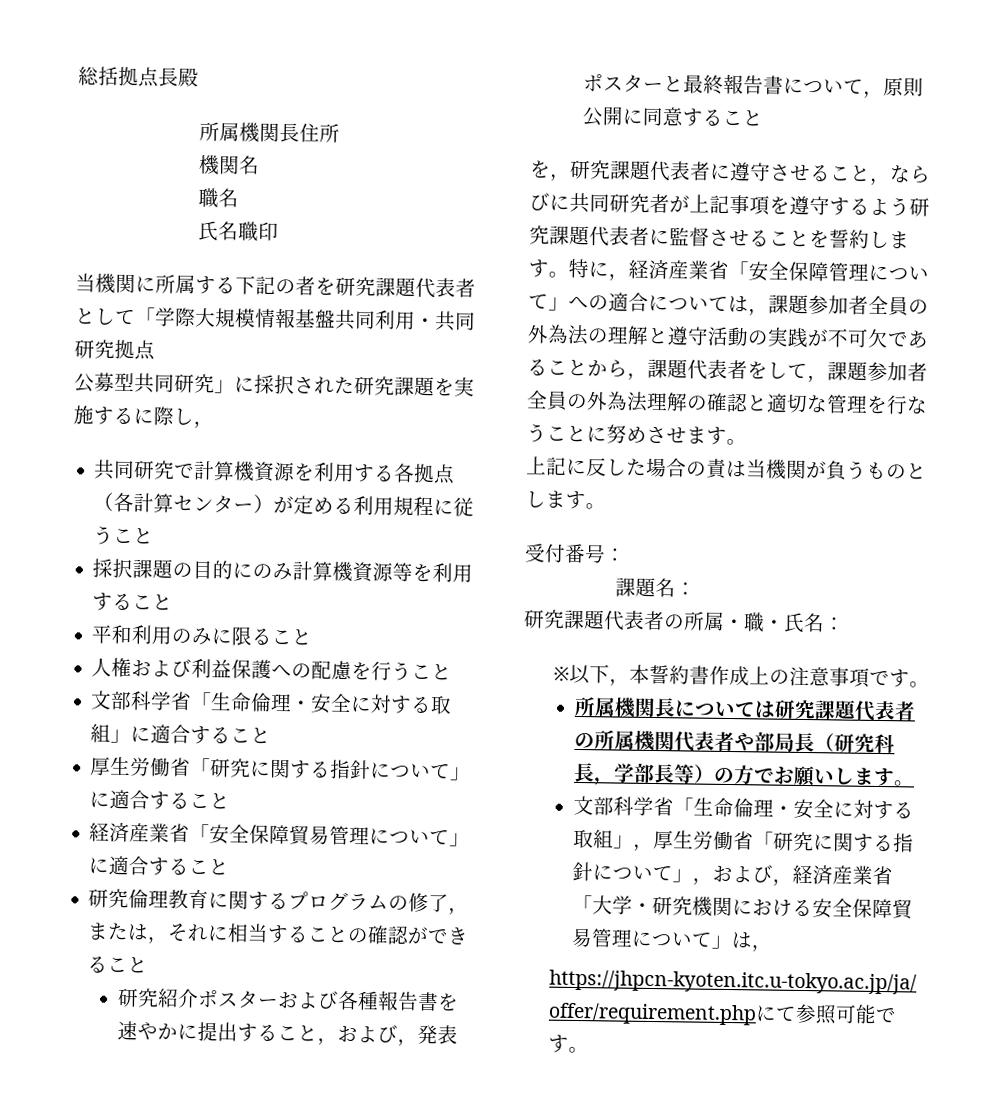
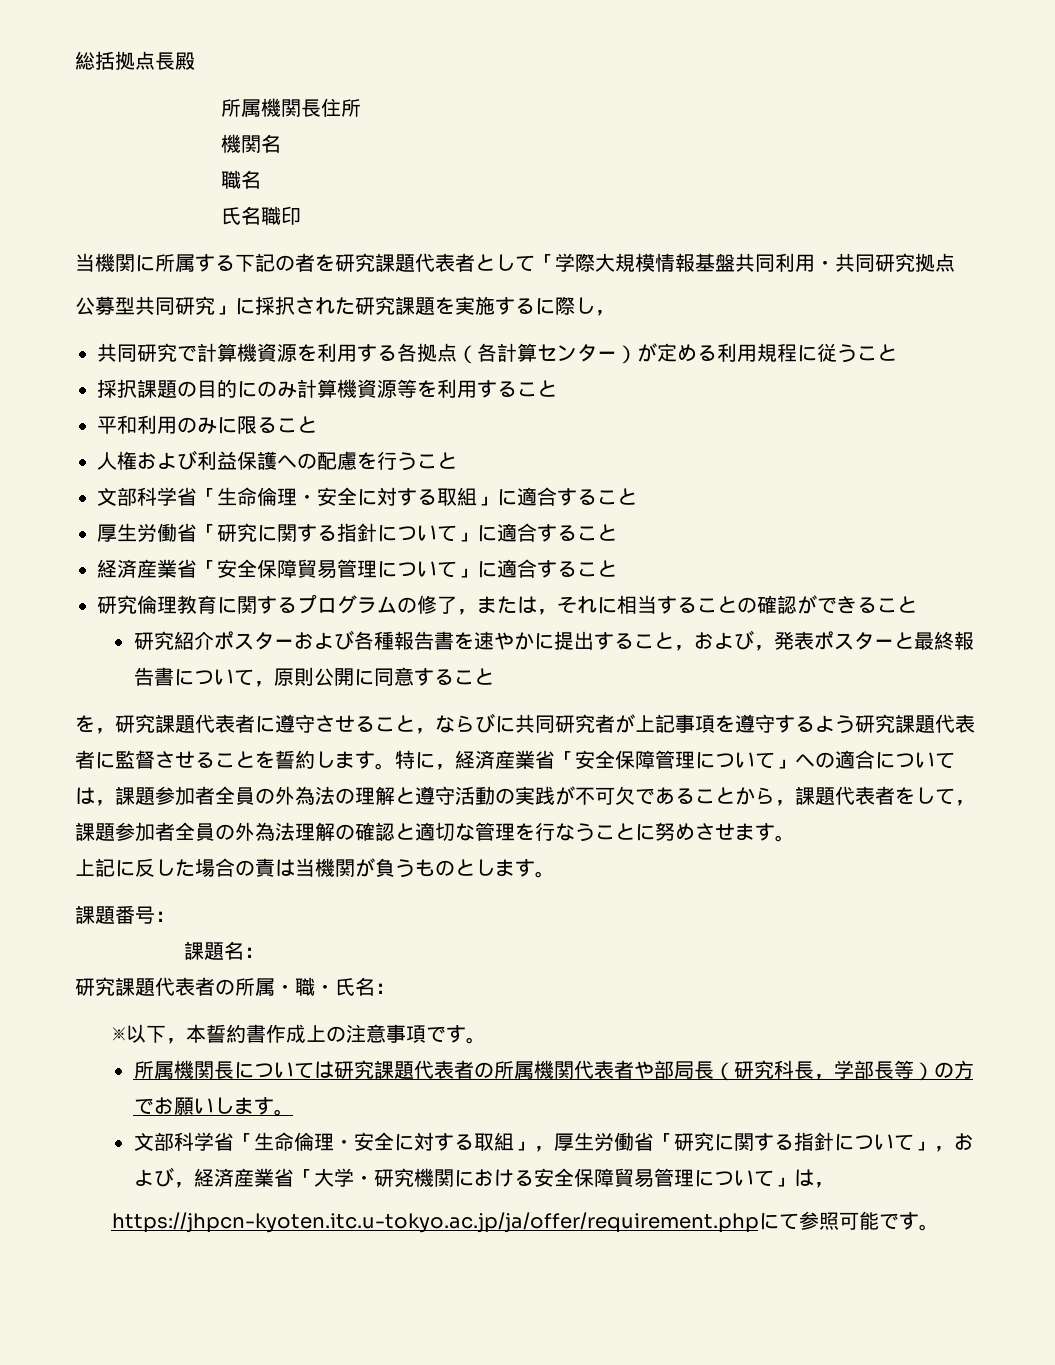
- 受付番号：
+ 課題番号：

